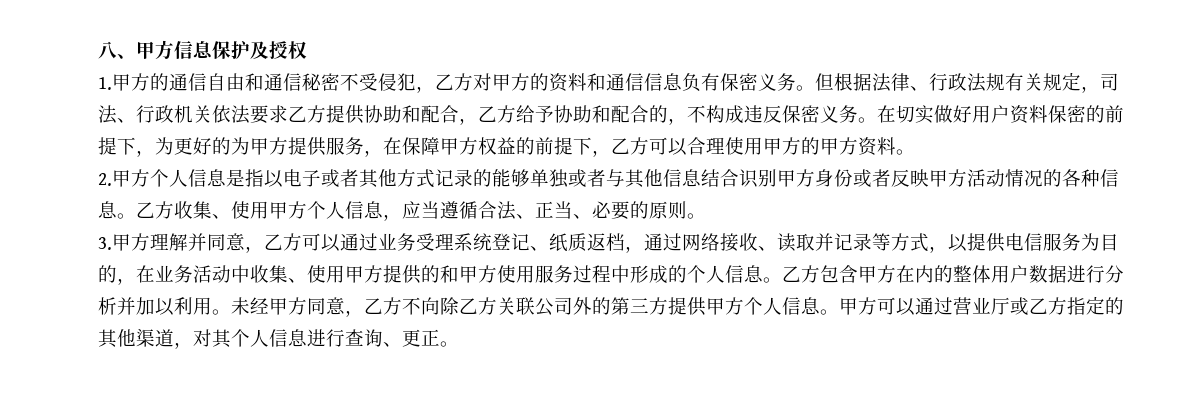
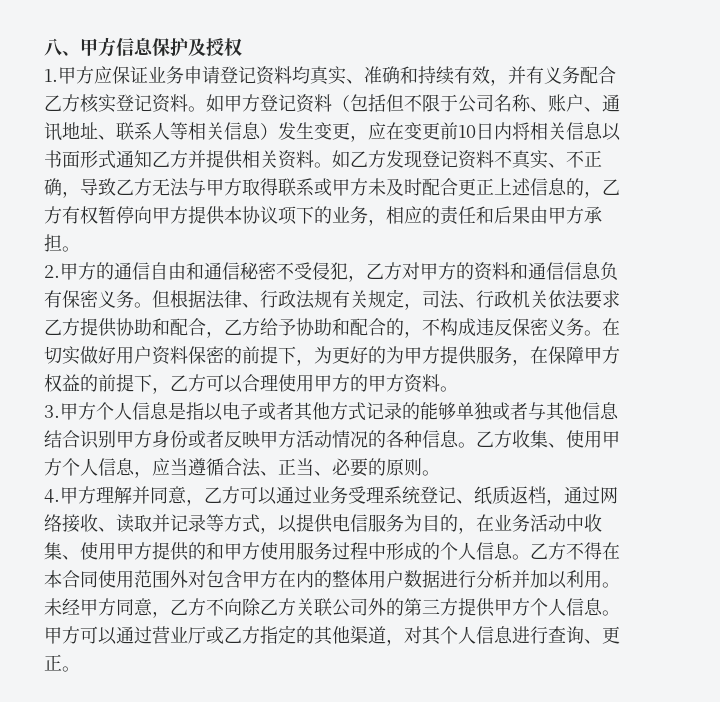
- 1.甲方的通信自由和通信秘密不受侵犯，乙方对甲方的资料和通信信息负有保密义务。
+ 1.甲方应保证业务申请登记资料均真实、准确和持续有效，并有义务配合乙方核实登记资料。如甲方登记资料（包括但不限于公司名称、账户、通讯地址、联系人等相关信息）发生变更，应在变更前10日内将相关信息以书面形式通知乙方并提供相关资料。如乙方发现登记资料不真实、不正确，导致乙方无法与甲方取得联系或甲方未及时配合更正上述信息的，乙方有权暂停向甲方提供本协议项下的业务，相应的责任和后果由甲方承担。
+ 2.甲方的通信自由和通信秘密不受侵犯，乙方对甲方的资料和通信信息负有保密义务。
- 2.甲方个人信息是指以电子或者其他方式记录的能够单独或者与其他信息结合识别甲方身份或者反映甲方活动情况的各种信息。
+ 3.甲方个人信息是指以电子或者其他方式记录的能够单独或者与其他信息结合识别甲方身份或者反映甲方活动情况的各种信息。
- 3.甲方理解并同意，乙方可以通过业务受理系统登记、纸质返档，通过网络接收、读取并记录等方式，以提供电信服务为目的，在业务活动中收集、使用甲方提供的和甲方使用服务过程中形成的个人信息。
+ 4.甲方理解并同意，乙方可以通过业务受理系统登记、纸质返档，通过网络接收、读取并记录等方式，以提供电信服务为目的，在业务活动中收集、使用甲方提供的和甲方使用服务过程中形成的个人信息。
- 乙方包含甲方在内的整体用户数据进行分析并加以利用。
+ 乙方不得在本合同使用范围外对包含甲方在内的整体用户数据进行分析并加以利用。

